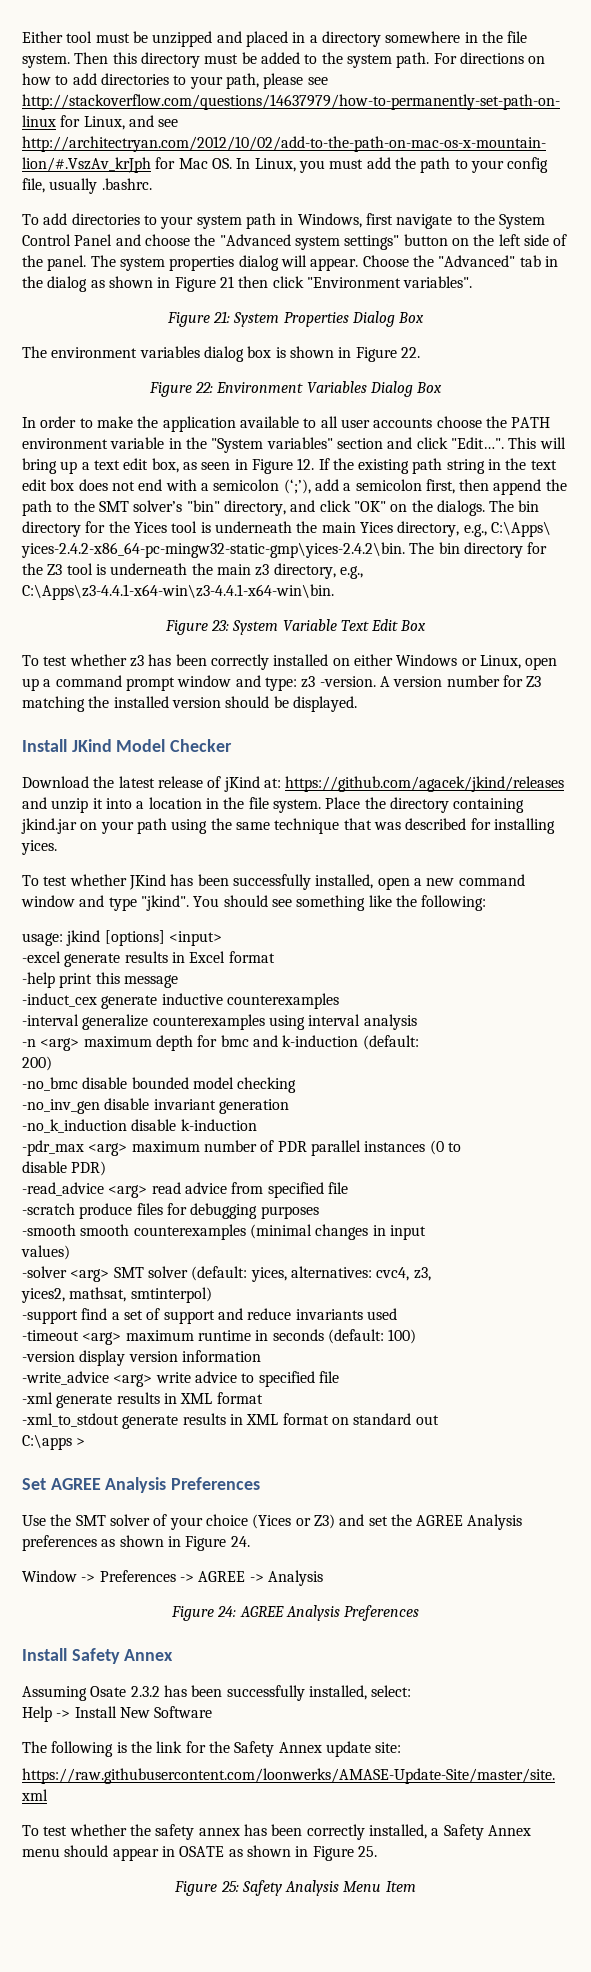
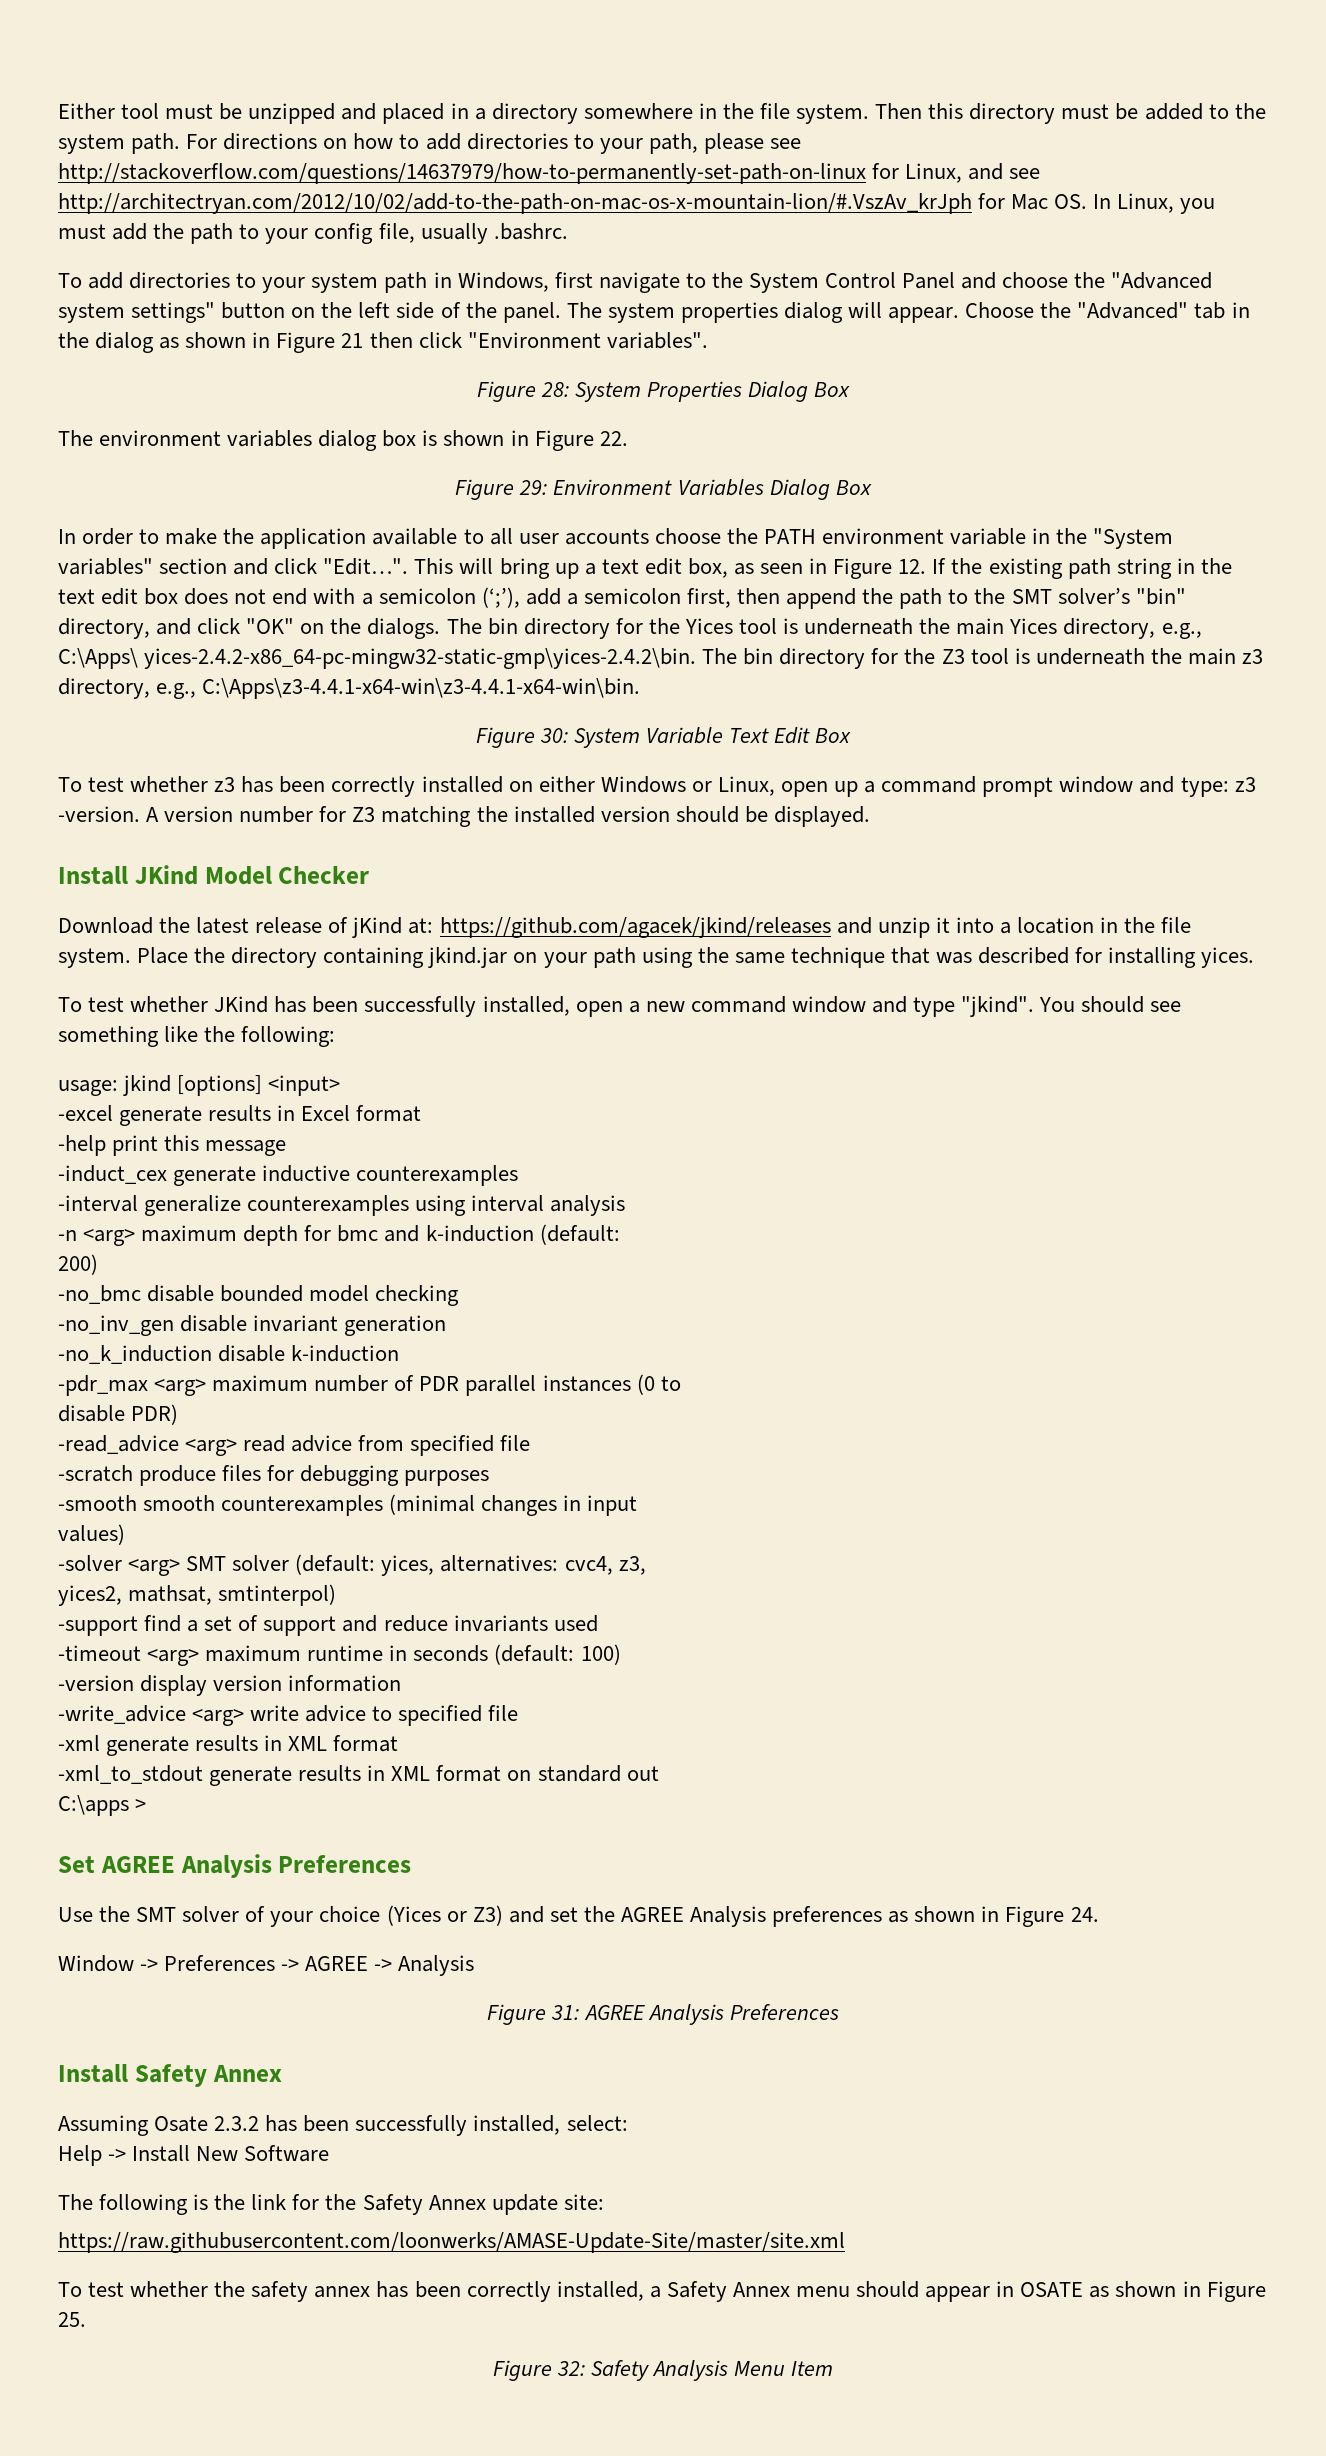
- Figure 21: System Properties Dialog Box
+ Figure 28: System Properties Dialog Box
- Figure 22: Environment Variables Dialog Box
+ Figure 29: Environment Variables Dialog Box
- Figure 23: System Variable Text Edit Box
+ Figure 30: System Variable Text Edit Box
- Figure 24: AGREE Analysis Preferences
+ Figure 31: AGREE Analysis Preferences
- Figure 25: Safety Analysis Menu Item
+ Figure 32: Safety Analysis Menu Item

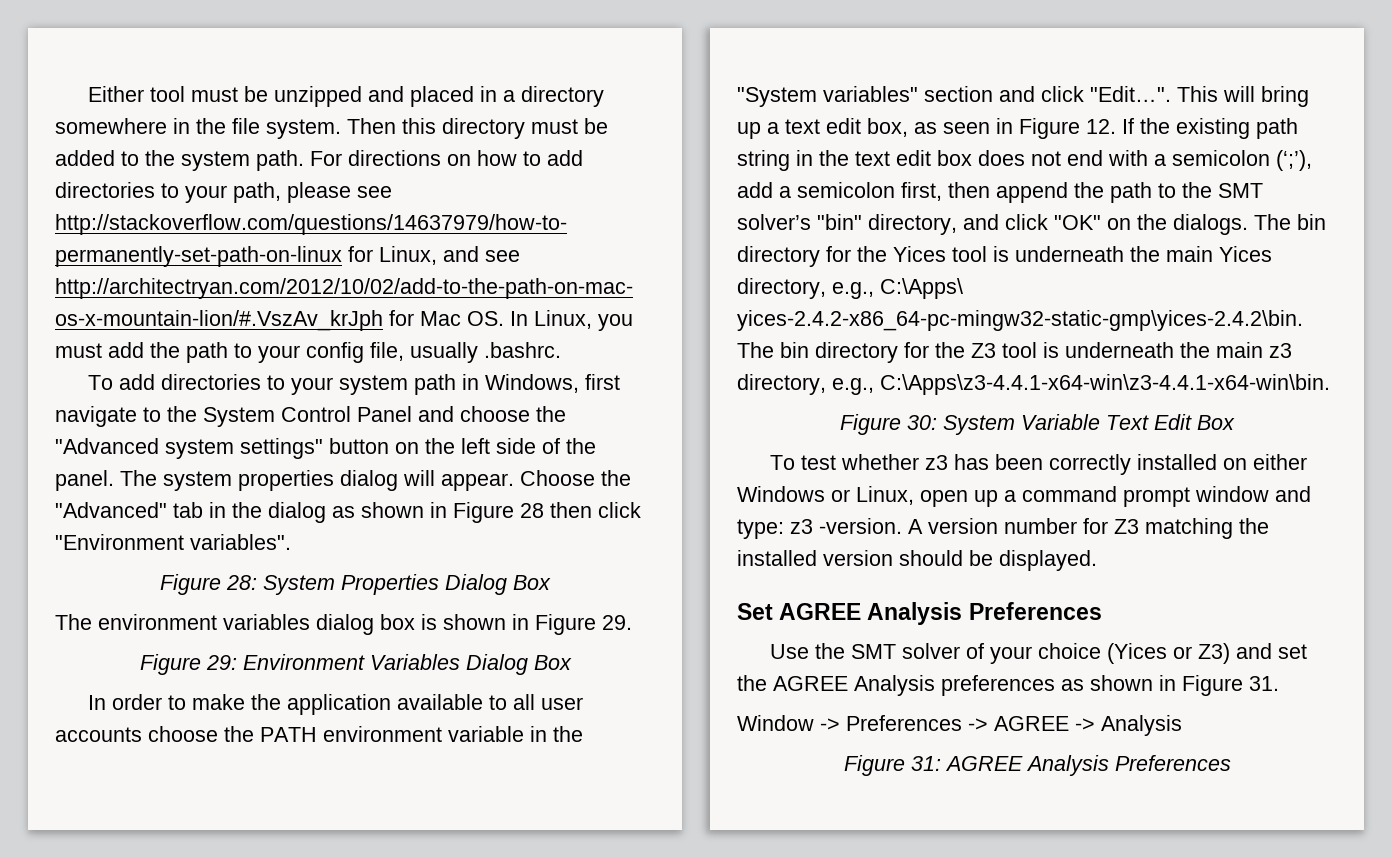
- Choose the "Advanced" tab in the dialog as shown in Figure 21 then click "Environment variables".
+ Choose the "Advanced" tab in the dialog as shown in Figure 28 then click "Environment variables".
- The environment variables dialog box is shown in Figure 22.
+ The environment variables dialog box is shown in Figure 29.
- Install JKind Model Checker
- Download the latest release of jKind at: https://github.com/agacek/jkind/releases and unzip it into a location in the file system. Place the directory containing jkind.jar on your path using the same technique that was described for installing yices.
- To test whether JKind has been successfully installed, open a new command window and type "jkind". You should see something like the following:
- usage: jkind [options] <input>
- -excel generate results in Excel format
- -help print this message
- -induct_cex generate inductive counterexamples
- -interval generalize counterexamples using interval analysis
- -n <arg> maximum depth for bmc and k-induction (default:
- 200)
- -no_bmc disable bounded model checking
- -no_inv_gen disable invariant generation
- -no_k_induction disable k-induction
- -pdr_max <arg> maximum number of PDR parallel instances (0 to
- disable PDR)
- -read_advice <arg> read advice from specified file
- -scratch produce files for debugging purposes
- -smooth smooth counterexamples (minimal changes in input
- values)
- -solver <arg> SMT solver (default: yices, alternatives: cvc4, z3,
- yices2, mathsat, smtinterpol)
- -support find a set of support and reduce invariants used
- -timeout <arg> maximum runtime in seconds (default: 100)
- -version display version information
- -write_advice <arg> write advice to specified file
- -xml generate results in XML format
- -xml_to_stdout generate results in XML format on standard out
- C:\apps >
- Use the SMT solver of your choice (Yices or Z3) and set the AGREE Analysis preferences as shown in Figure 24.
+ Use the SMT solver of your choice (Yices or Z3) and set the AGREE Analysis preferences as shown in Figure 31.
- Install Safety Annex
- Assuming Osate 2.3.2 has been successfully installed, select:
- Help -> Install New Software
- The following is the link for the Safety Annex update site:
- https://raw.githubusercontent.com/loonwerks/AMASE-Update-Site/master/site.xml
- To test whether the safety annex has been correctly installed, a Safety Annex menu should appear in OSATE as shown in Figure 25.
- Figure 32: Safety Analysis Menu Item

